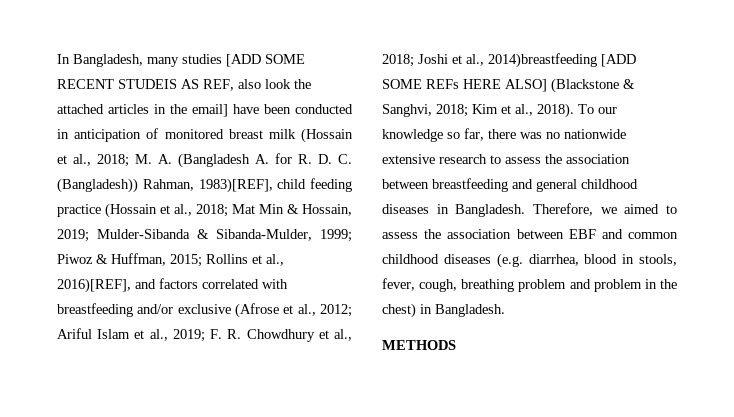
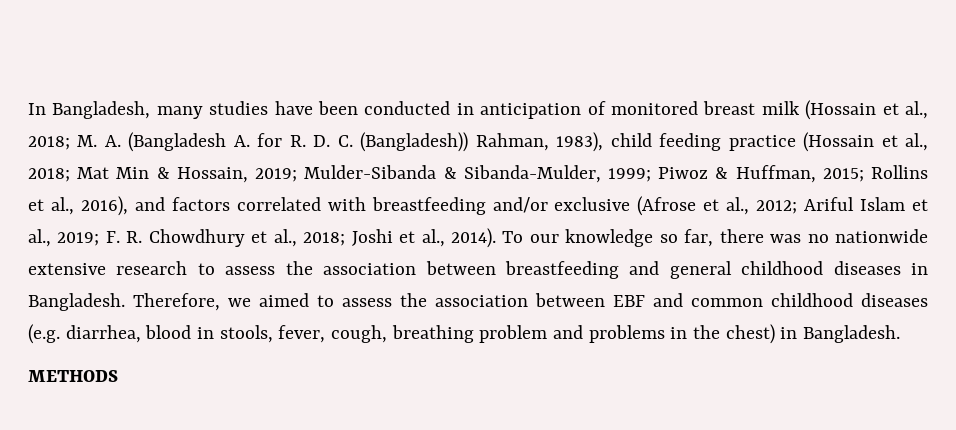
- In Bangladesh, many studies [ADD SOME RECENT STUDEIS AS REF, also look the attached articles in the email] have been conducted in anticipation of monitored breast milk (Hossain et al., 2018;
+ In Bangladesh, many studies have been conducted in anticipation of monitored breast milk (Hossain et al., 2018;
- M. A. (Bangladesh A. for R. D. C. (Bangladesh)) Rahman, 1983)[REF], child feeding practice (Hossain et al., 2018;
+ M. A. (Bangladesh A. for R. D. C. (Bangladesh)) Rahman, 1983), child feeding practice (Hossain et al., 2018;
- Rollins et al., 2016)[REF], and factors correlated with breastfeeding and/or exclusive (Afrose et al., 2012;
+ Rollins et al., 2016), and factors correlated with breastfeeding and/or exclusive (Afrose et al., 2012;
- Joshi et al., 2014)breastfeeding [ADD SOME REFs HERE ALSO] (Blackstone & Sanghvi, 2018; Kim et al., 2018).
+ Joshi et al., 2014).
- Therefore, we aimed to assess the association between EBF and common childhood diseases (e.g. diarrhea, blood in stools, fever, cough, breathing problem and problem in the chest) in Bangladesh.
+ Therefore, we aimed to assess the association between EBF and common childhood diseases (e.g. diarrhea, blood in stools, fever, cough, breathing problem and problems in the chest) in Bangladesh.

